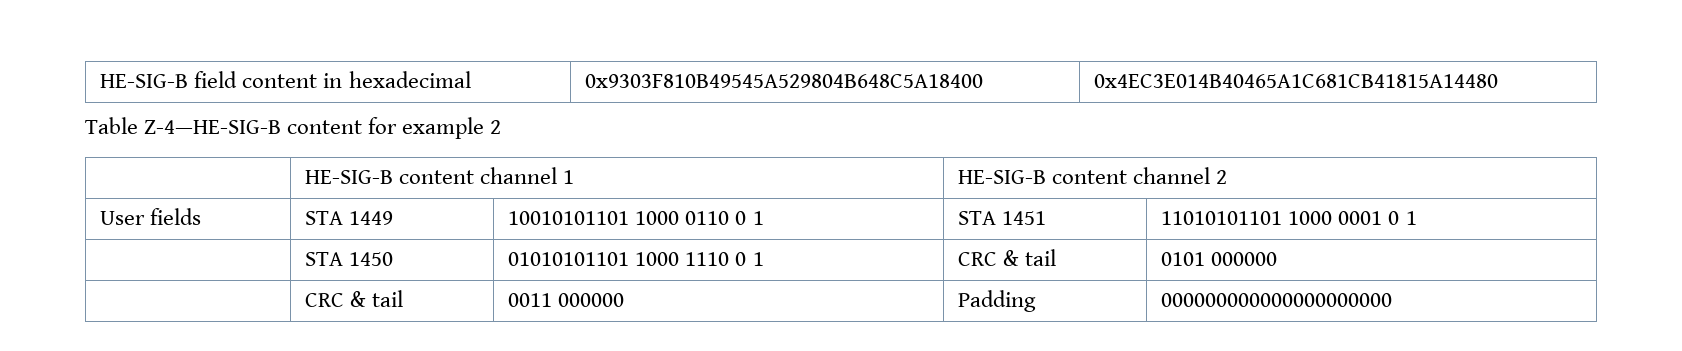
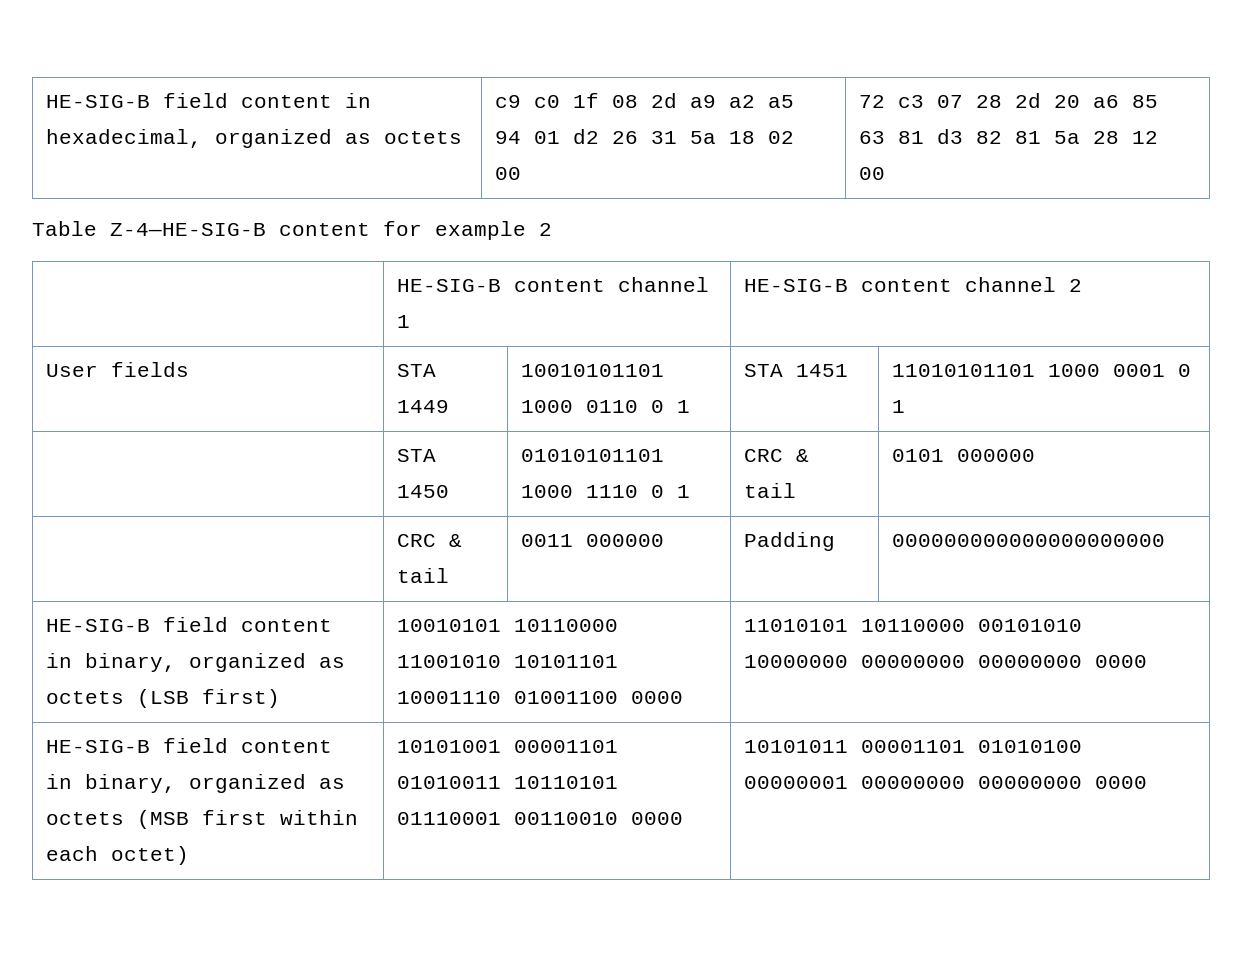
- HE-SIG-B field content in hexadecimal | 0x9303F810B49545A529804B648C5A18400 | 0x4EC3E014B40465A1C681CB41815A14480
+ HE-SIG-B field content in hexadecimal, organized as octets | c9 c0 1f 08 2d a9 a2 a5 94 01 d2 26 31 5a 18 02 00 | 72 c3 07 28 2d 20 a6 85 63 81 d3 82 81 5a 28 12 00
+ HE-SIG-B field content in binary, organized as octets (LSB first) | 10010101 10110000 11001010 10101101 10001110 01001100 0000 | 11010101 10110000 00101010 10000000 00000000 00000000 0000
+ HE-SIG-B field content in binary, organized as octets (MSB first within each octet) | 10101001 00001101 01010011 10110101 01110001 00110010 0000 | 10101011 00001101 01010100 00000001 00000000 00000000 0000

